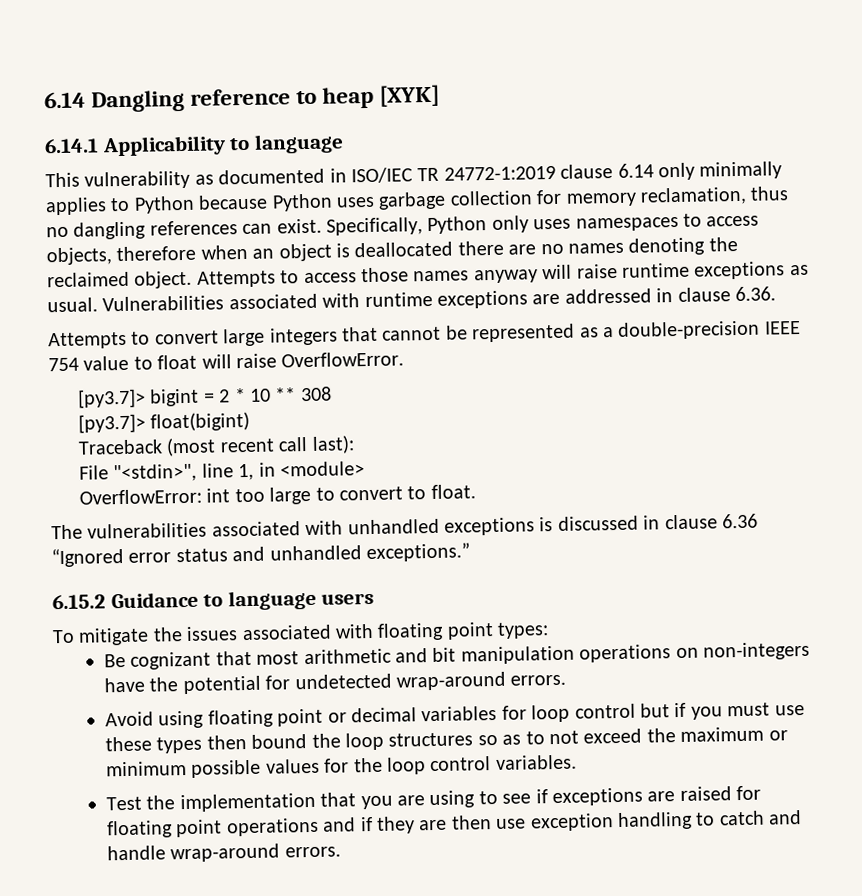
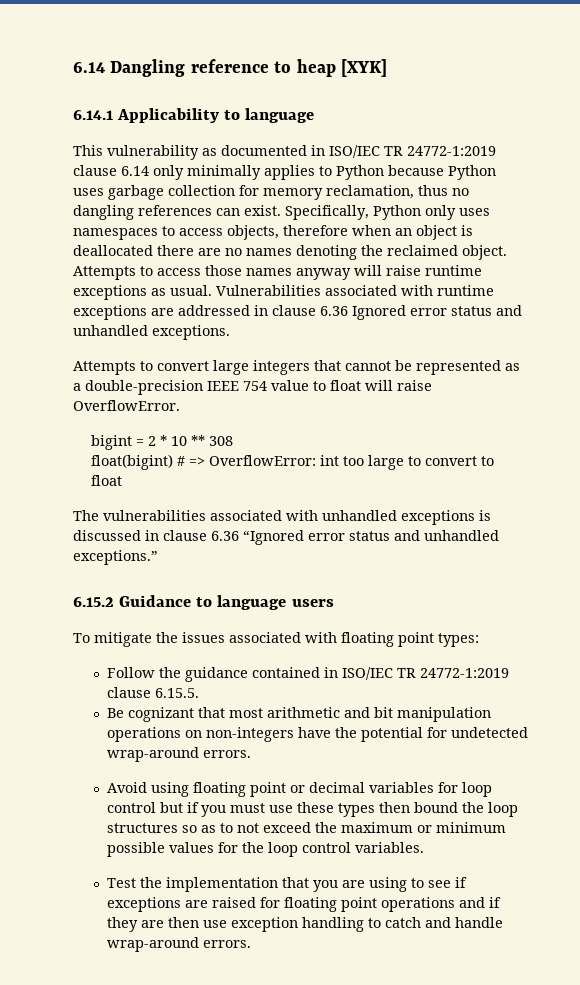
- Vulnerabilities associated with runtime exceptions are addressed in clause 6.36.
+ Vulnerabilities associated with runtime exceptions are addressed in clause 6.36 Ignored error status and unhandled exceptions.
- [py3.7]> bigint = 2 * 10 ** 308
+ bigint = 2 * 10 ** 308
- [py3.7]> float(bigint)
- Traceback (most recent call last):
- File "<stdin>", line 1, in <module>
- OverflowError: int too large to convert to float.
+ float(bigint) # => OverflowError: int too large to convert to float
+ Follow the guidance contained in ISO/IEC TR 24772-1:2019 clause 6.15.5.

